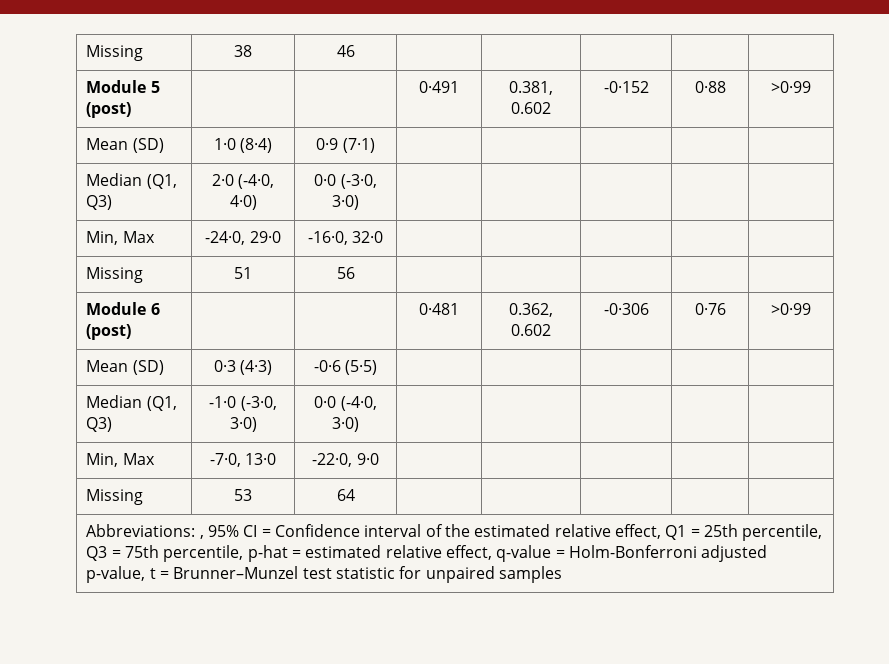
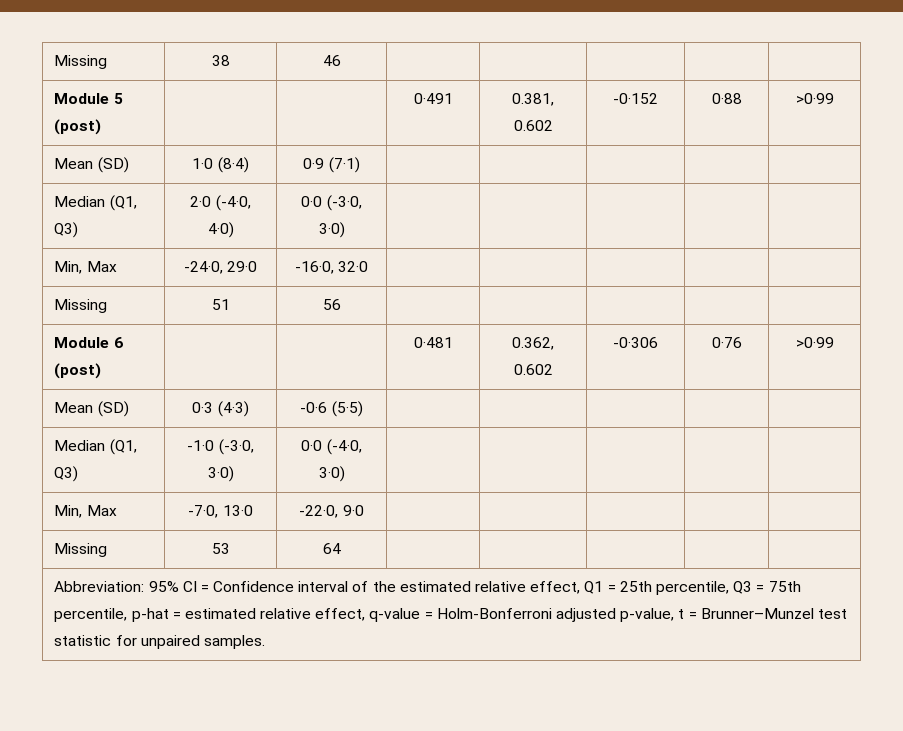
- Abbreviations: , 95% CI = Confidence interval of the estimated relative effect, Q1 = 25th percentile, Q3 = 75th percentile, p-hat = estimated relative effect, q-value = Holm-Bonferroni adjusted p-value, t = Brunner–Munzel test statistic for unpaired samples
+ Abbreviation: 95% CI = Confidence interval of the estimated relative effect, Q1 = 25th percentile, Q3 = 75th percentile, p-hat = estimated relative effect, q-value = Holm-Bonferroni adjusted p-value, t = Brunner–Munzel test statistic for unpaired samples.

